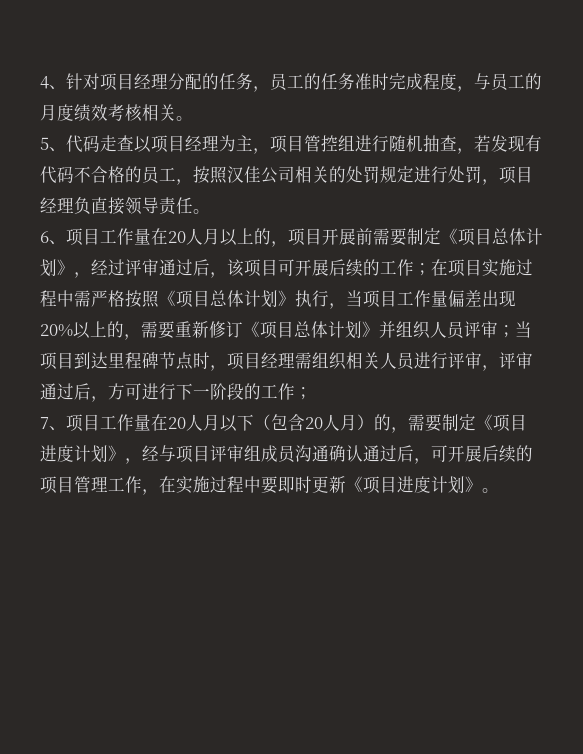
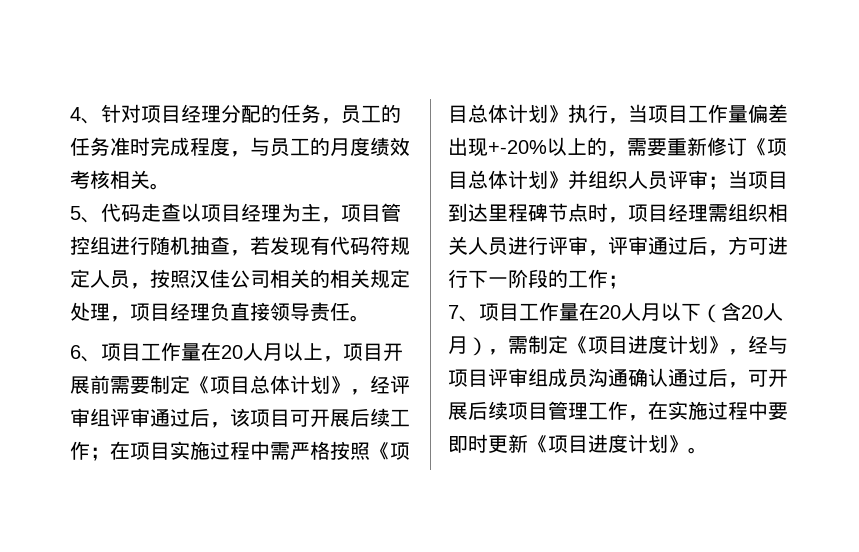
- 5、代码走查以项目经理为主，项目管控组进行随机抽查，若发现有代码不合格的员工，按照汉佳公司相关的处罚规定进行处罚，项目经理负直接领导责任。
+ 5、代码走查以项目经理为主，项目管控组进行随机抽查，若发现有代码符规定人员，按照汉佳公司相关的相关规定处理，项目经理负直接领导责任。
- 6、项目工作量在20人月以上的，项目开展前需要制定《项目总体计划》，经过评审通过后，该项目可开展后续的工作；
+ 6、项目工作量在20人月以上，项目开展前需要制定《项目总体计划》，经评审组评审通过后，该项目可开展后续工作；
- 在项目实施过程中需严格按照《项目总体计划》执行，当项目工作量偏差出现20%以上的，需要重新修订《项目总体计划》并组织人员评审；
+ 在项目实施过程中需严格按照《项目总体计划》执行，当项目工作量偏差出现+-20%以上的，需要重新修订《项目总体计划》并组织人员评审；
- 7、项目工作量在20人月以下（包含20人月）的，需要制定《项目进度计划》，经与项目评审组成员沟通确认通过后，可开展后续的项目管理工作，在实施过程中要即时更新《项目进度计划》。
+ 7、项目工作量在20人月以下（含20人月），需制定《项目进度计划》，经与项目评审组成员沟通确认通过后，可开展后续项目管理工作，在实施过程中要即时更新《项目进度计划》。

